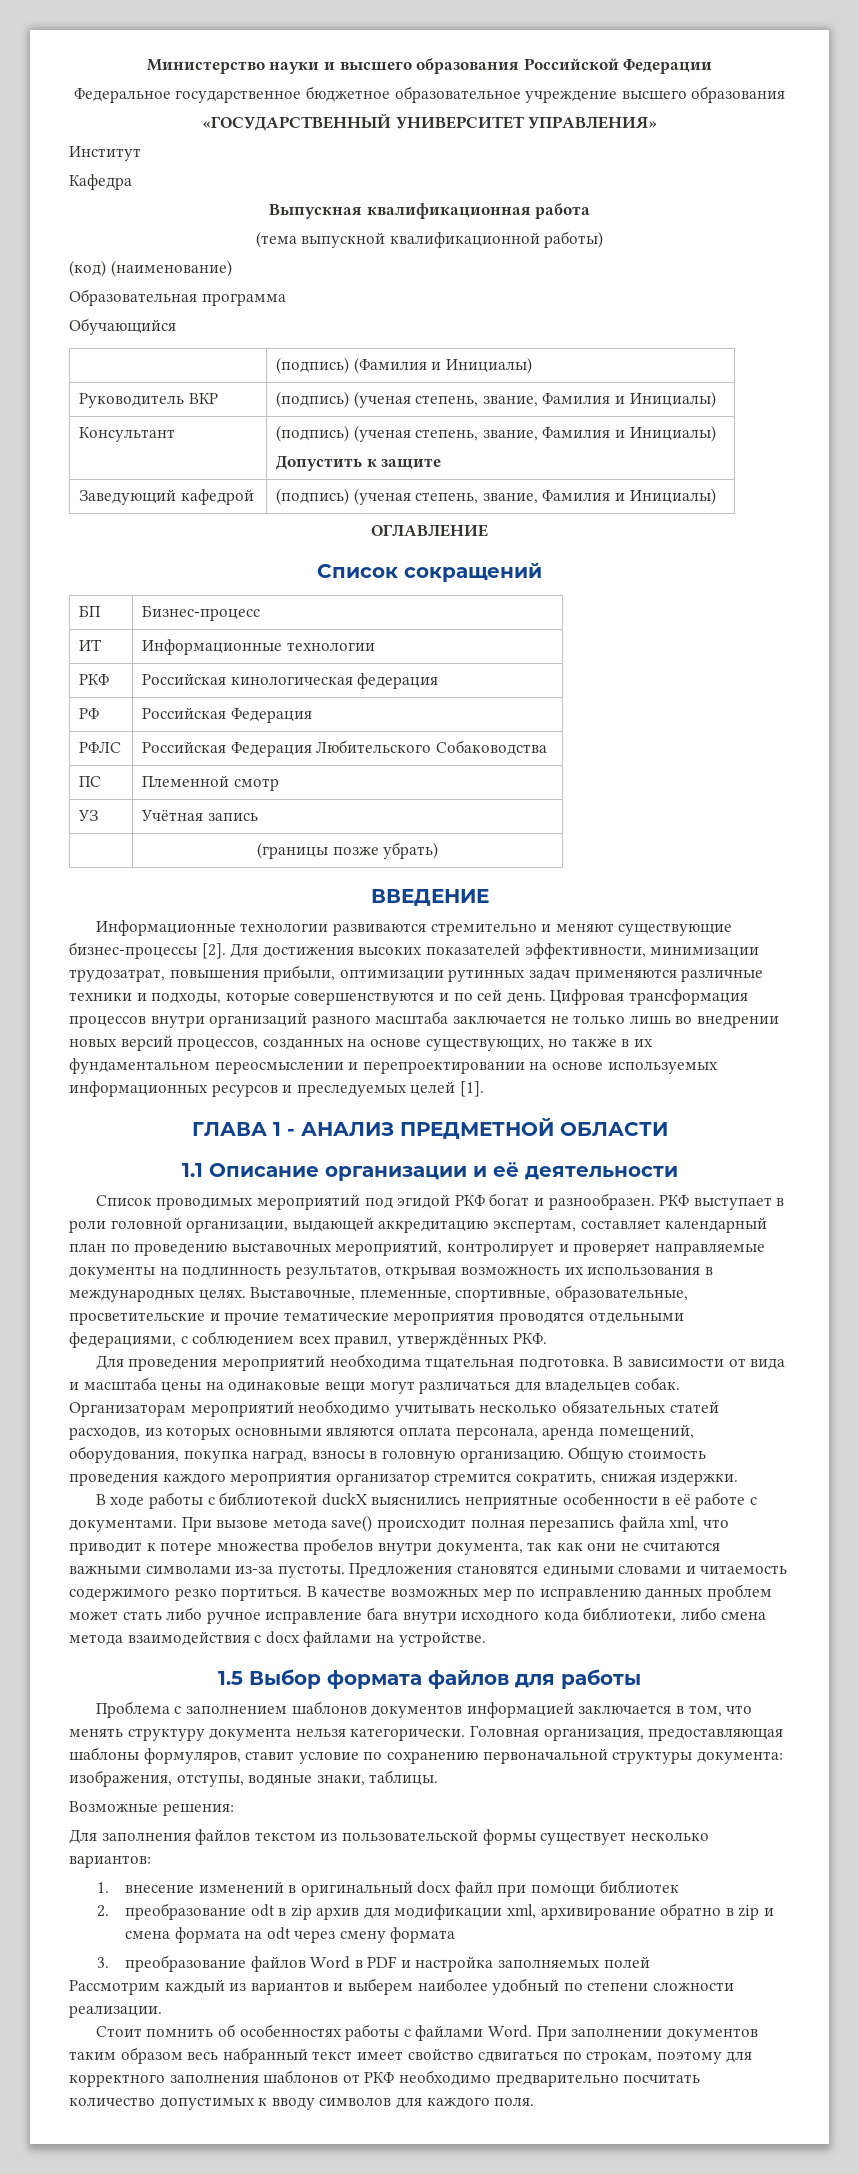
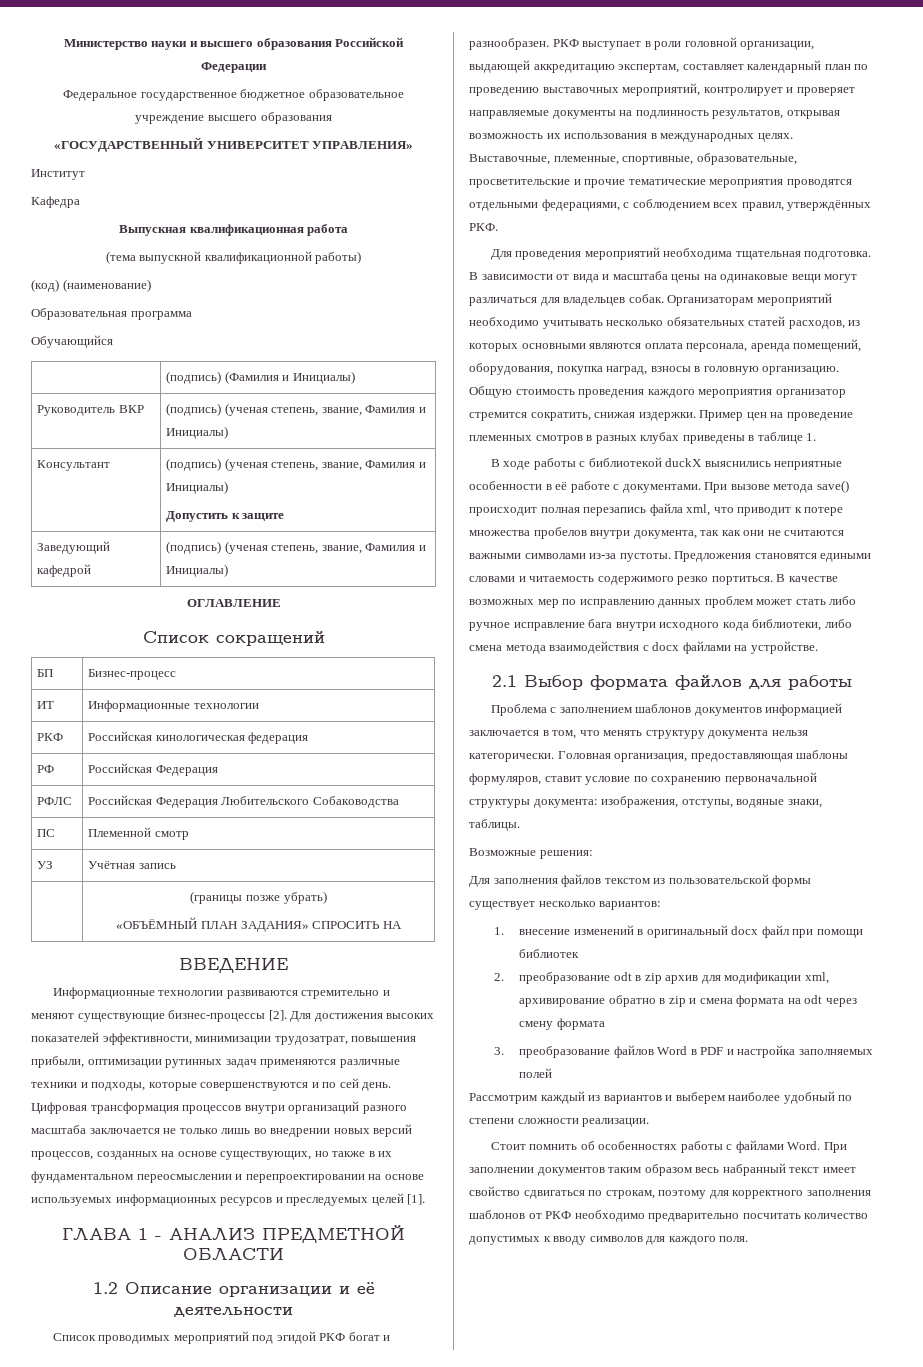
  | (границы позже убрать)
+ «ОБЪЁМНЫЙ ПЛАН ЗАДАНИЯ» СПРОСИТЬ НА
- 1.1 Описание организации и её деятельности
+ 1.2 Описание организации и её деятельности
+ Пример цен на проведение племенных смотров в разных клубах приведены в таблице 1.
- 1.5 Выбор формата файлов для работы
+ 2.1 Выбор формата файлов для работы

